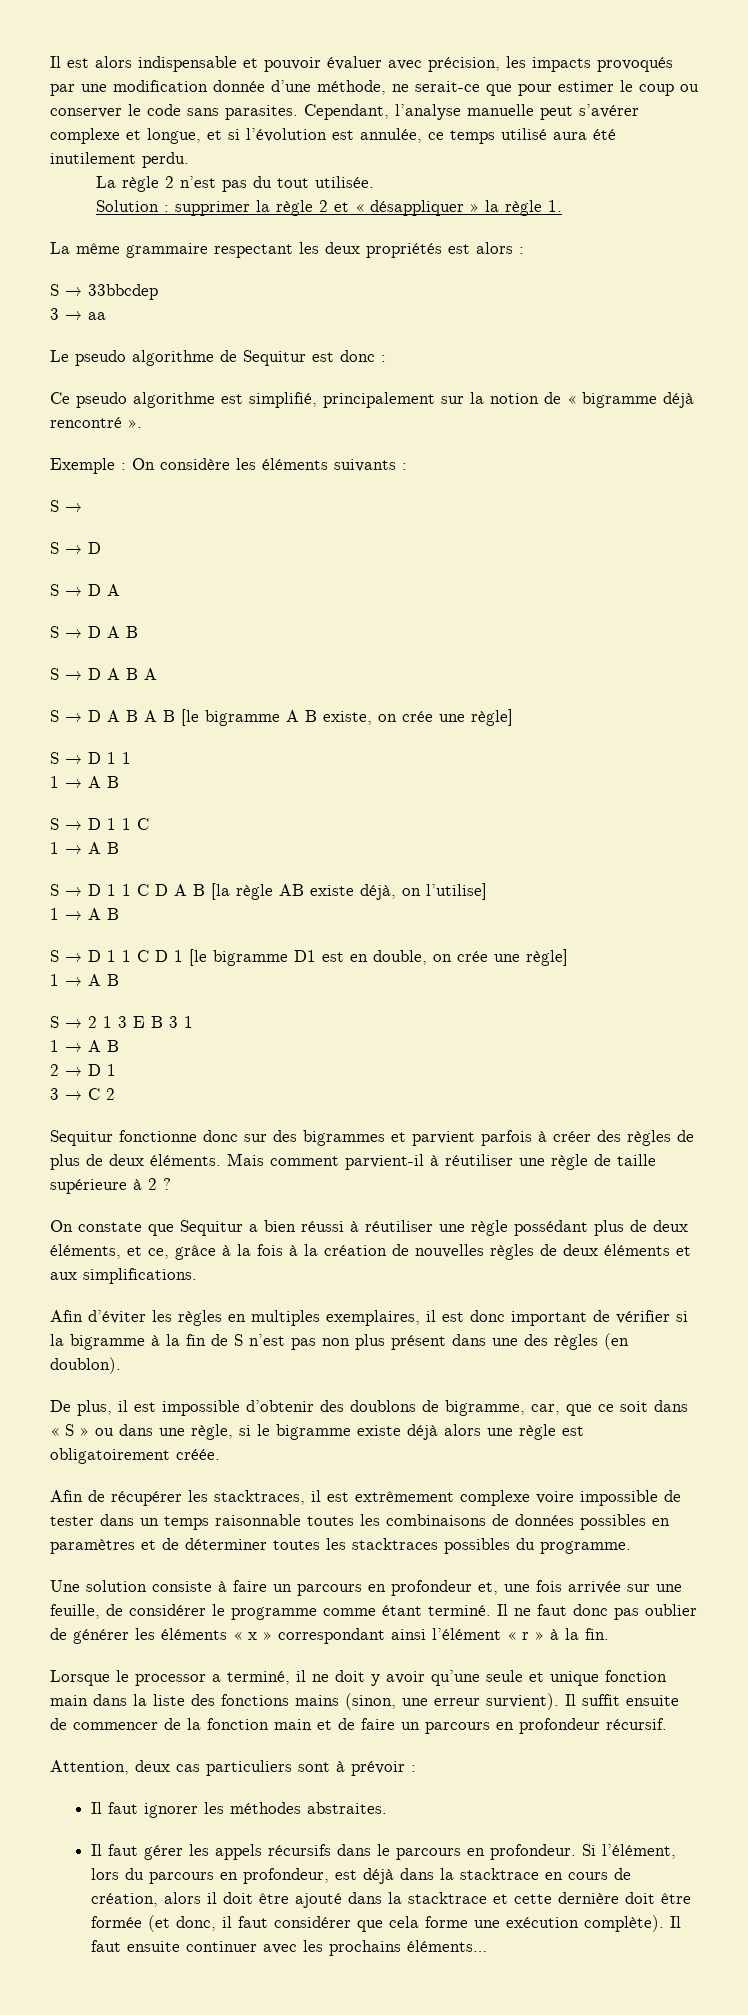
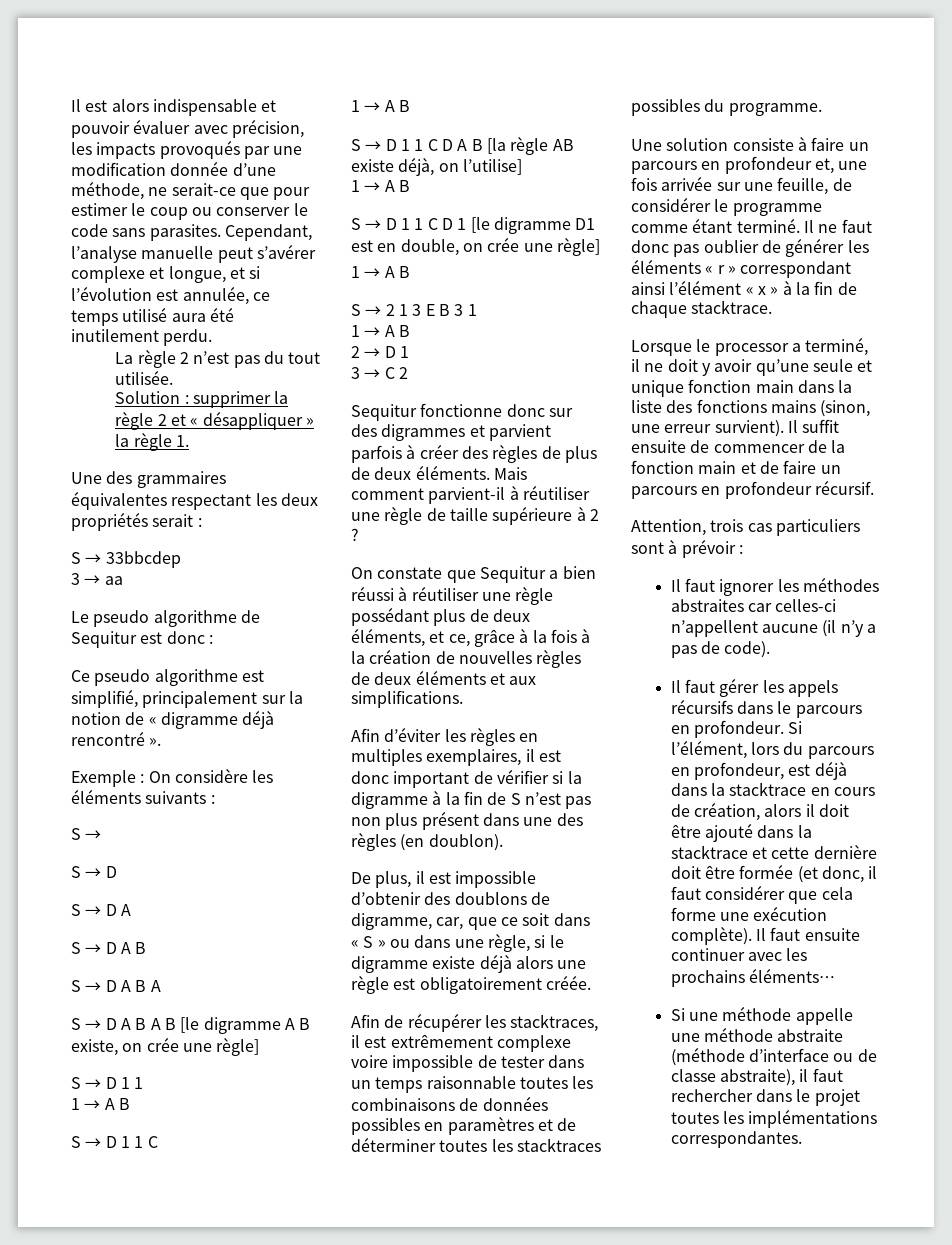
- La même grammaire respectant les deux propriétés est alors :
+ Une des grammaires équivalentes respectant les deux propriétés serait :
- Ce pseudo algorithme est simplifié, principalement sur la notion de « bigramme déjà rencontré ».
+ Ce pseudo algorithme est simplifié, principalement sur la notion de « digramme déjà rencontré ».
- S → D A B A B [le bigramme A B existe, on crée une règle]
+ S → D A B A B [le digramme A B existe, on crée une règle]
- S → D 1 1 C D 1 [le bigramme D1 est en double, on crée une règle]
+ S → D 1 1 C D 1 [le digramme D1 est en double, on crée une règle]
- Sequitur fonctionne donc sur des bigrammes et parvient parfois à créer des règles de plus de deux éléments.
+ Sequitur fonctionne donc sur des digrammes et parvient parfois à créer des règles de plus de deux éléments.
- Afin d’éviter les règles en multiples exemplaires, il est donc important de vérifier si la bigramme à la fin de S n’est pas non plus présent dans une des règles (en doublon).
+ Afin d’éviter les règles en multiples exemplaires, il est donc important de vérifier si la digramme à la fin de S n’est pas non plus présent dans une des règles (en doublon).
- De plus, il est impossible d’obtenir des doublons de bigramme, car, que ce soit dans « S » ou dans une règle, si le bigramme existe déjà alors une règle est obligatoirement créée.
+ De plus, il est impossible d’obtenir des doublons de digramme, car, que ce soit dans « S » ou dans une règle, si le digramme existe déjà alors une règle est obligatoirement créée.
- Il ne faut donc pas oublier de générer les éléments « x » correspondant ainsi l’élément « r » à la fin.
+ Il ne faut donc pas oublier de générer les éléments « r » correspondant ainsi l’élément « x » à la fin de chaque stacktrace.
- Attention, deux cas particuliers sont à prévoir :
+ Attention, trois cas particuliers sont à prévoir :
- Il faut ignorer les méthodes abstraites.
+ Il faut ignorer les méthodes abstraites car celles-ci n’appellent aucune (il n’y a pas de code).
+ Si une méthode appelle une méthode abstraite (méthode d’interface ou de classe abstraite), il faut rechercher dans le projet toutes les implémentations correspondantes.

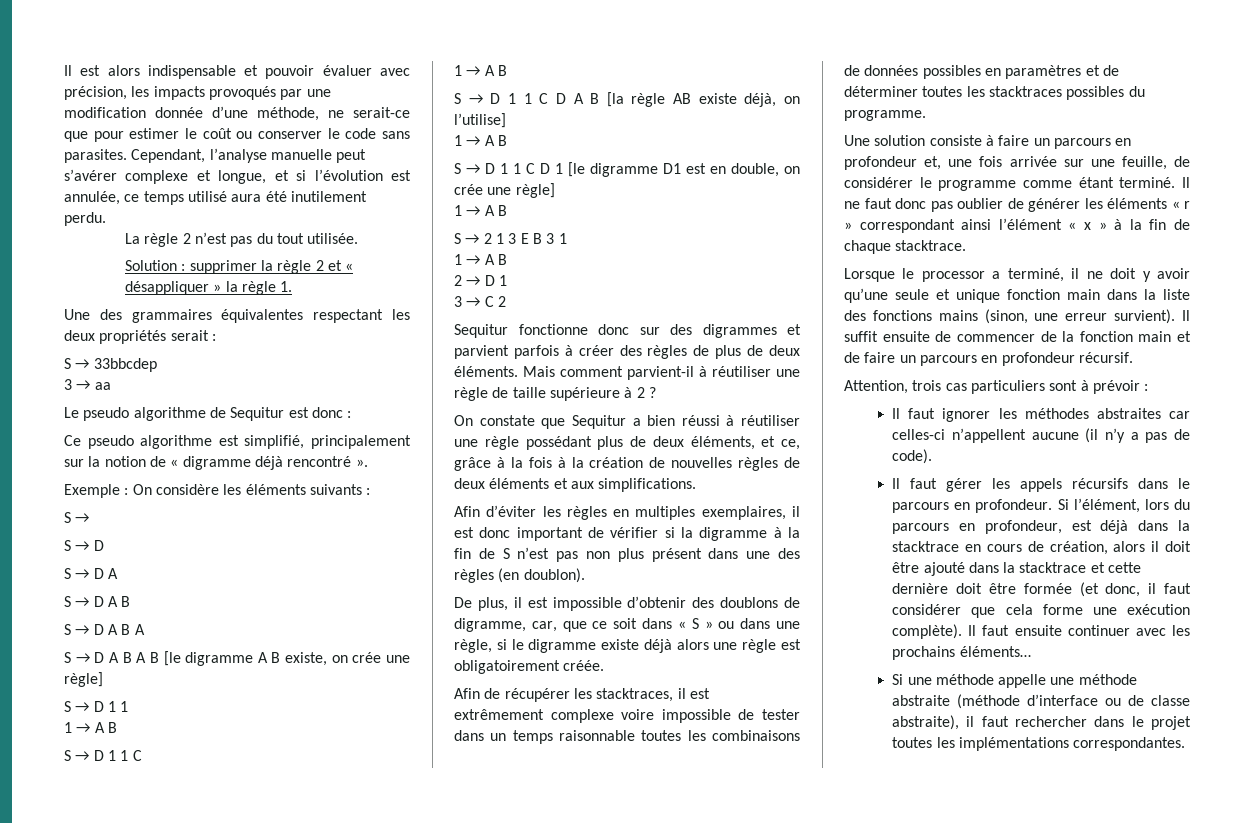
- Il est alors indispensable et pouvoir évaluer avec précision, les impacts provoqués par une modification donnée d’une méthode, ne serait-ce que pour estimer le coup ou conserver le code sans parasites.
+ Il est alors indispensable et pouvoir évaluer avec précision, les impacts provoqués par une modification donnée d’une méthode, ne serait-ce que pour estimer le coût ou conserver le code sans parasites.

